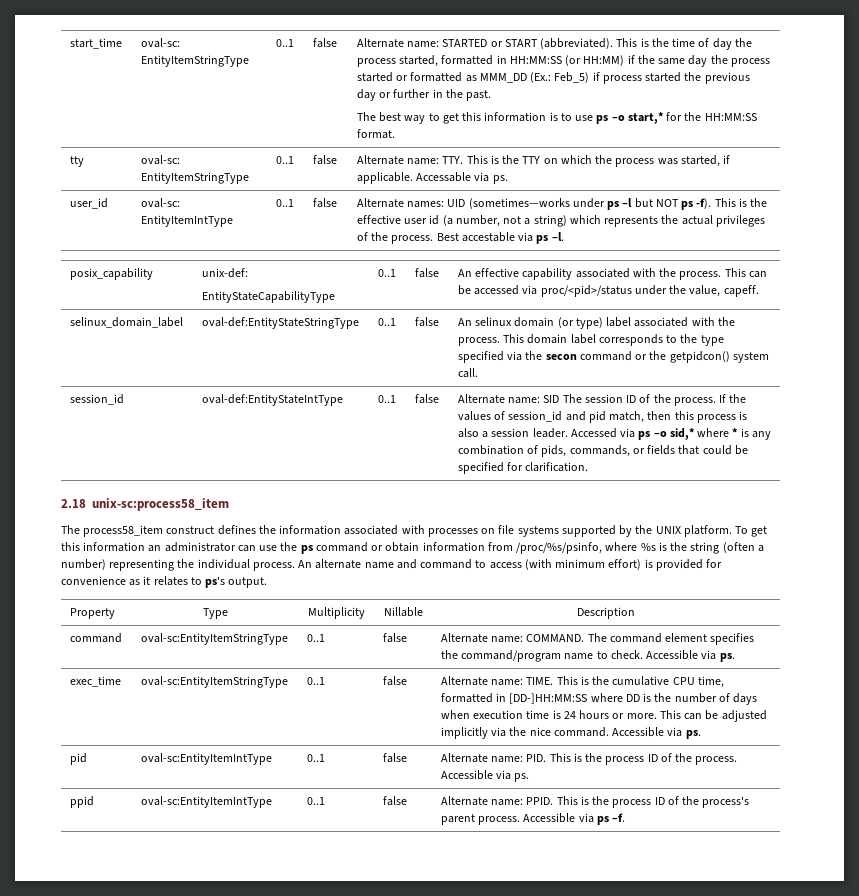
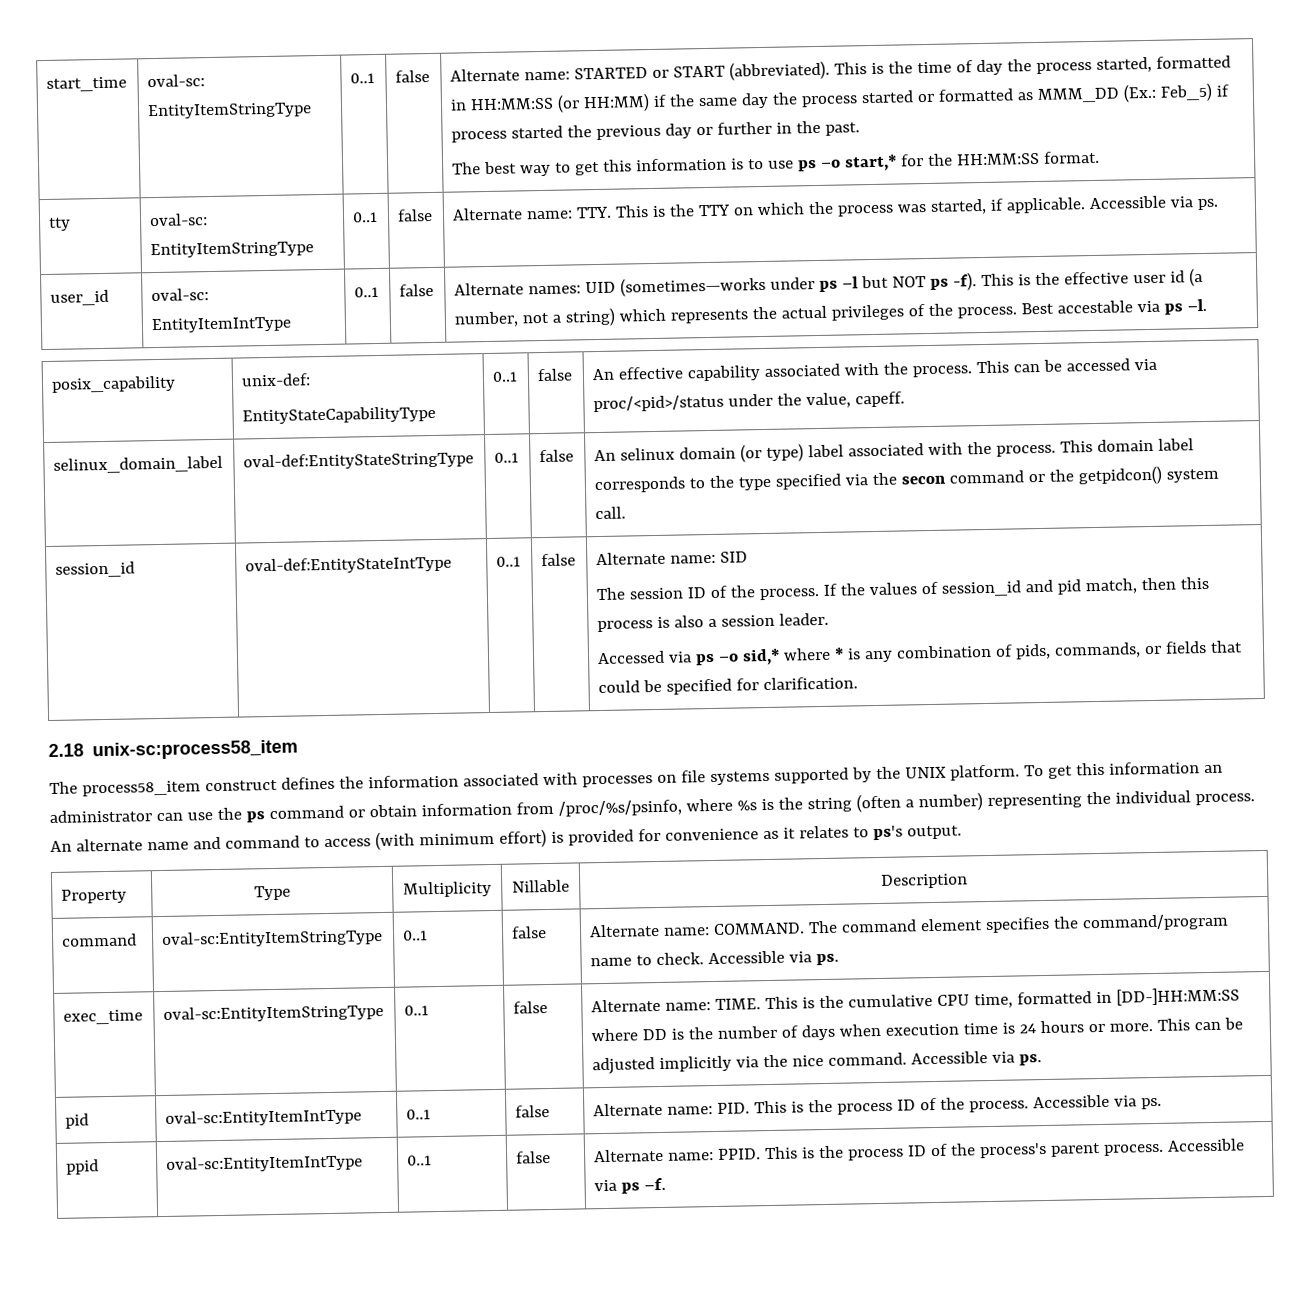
- tty | oval-sc: EntityItemStringType | 0..1 | false | Alternate name: TTY. This is the TTY on which the process was started, if applicable. Accessable via ps.
+ tty | oval-sc: EntityItemStringType | 0..1 | false | Alternate name: TTY. This is the TTY on which the process was started, if applicable. Accessible via ps.
- Alternate name: SID The session ID of the process.
+ Alternate name: SID
+ The session ID of the process.
- If the values of session_id and pid match, then this process is also a session leader. Accessed via ps –o sid,* where * is any combination of pids, commands, or fields that could be specified for clarification.
+ If the values of session_id and pid match, then this process is also a session leader.
+ Accessed via ps –o sid,* where * is any combination of pids, commands, or fields that could be specified for clarification.

